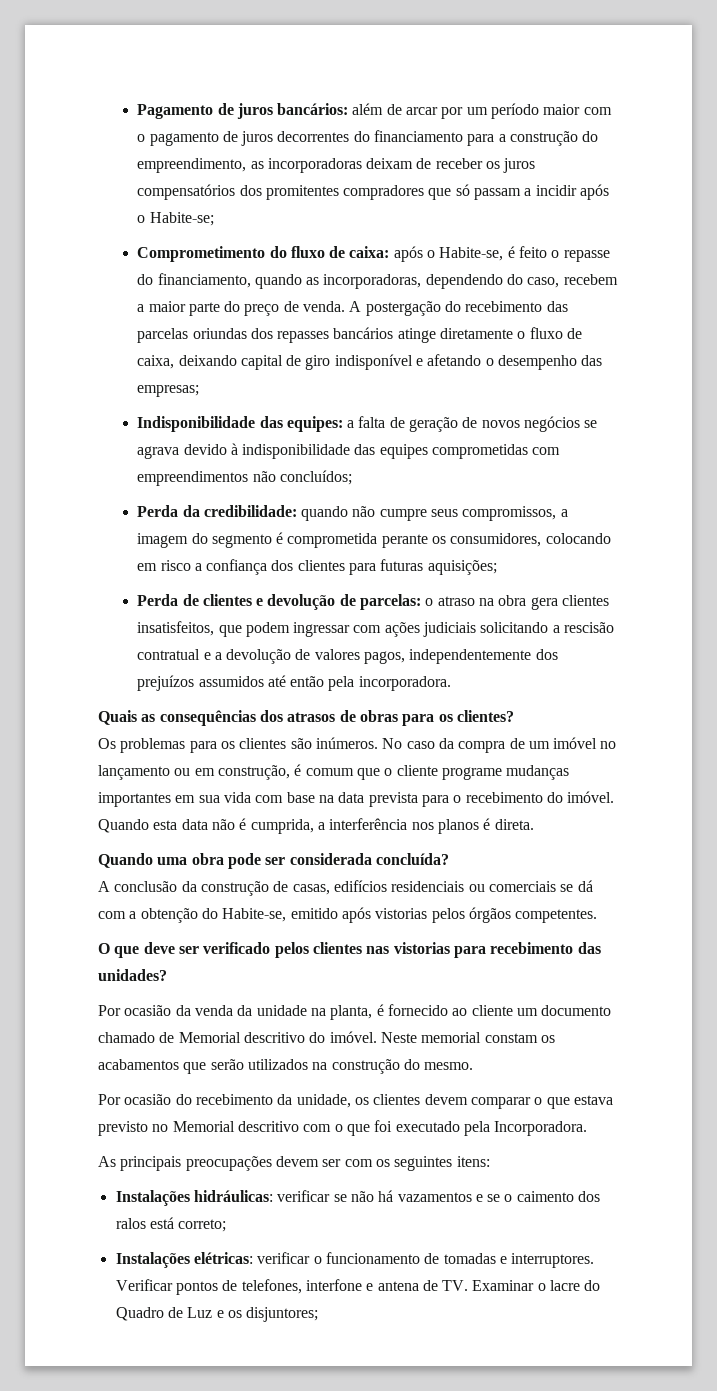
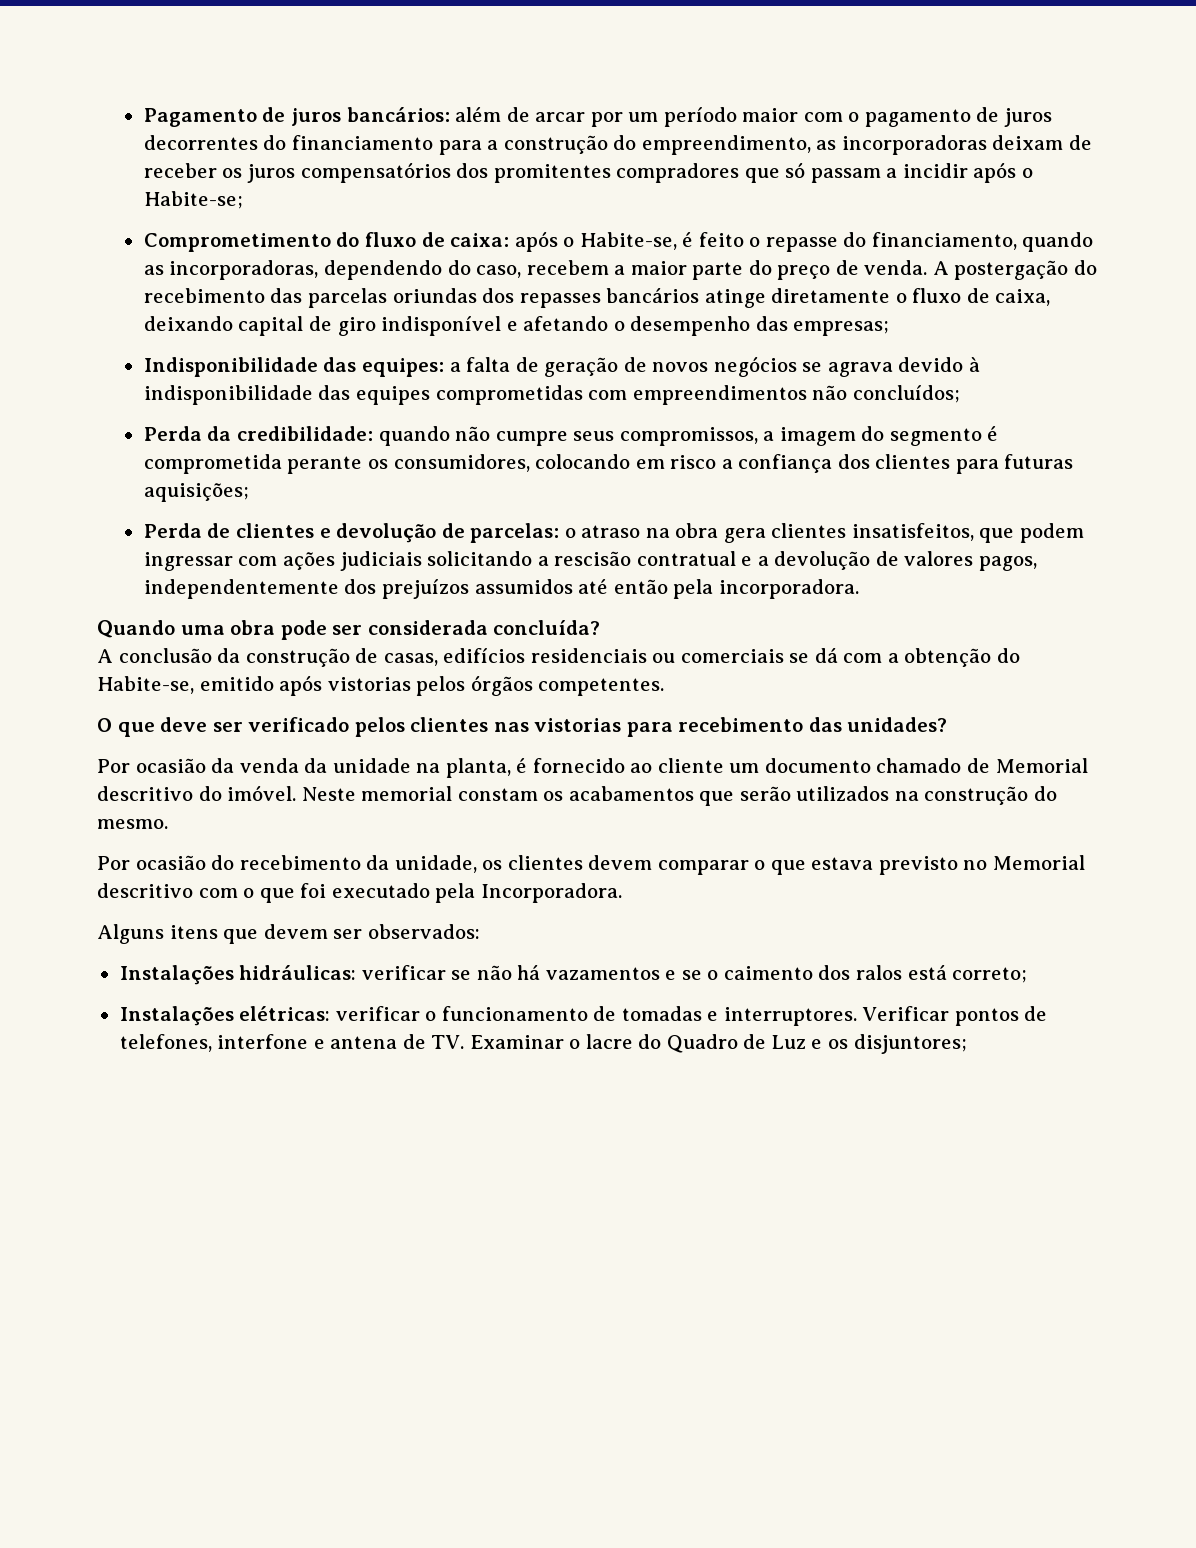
- Quais as consequências dos atrasos de obras para os clientes?
- Os problemas para os clientes são inúmeros. No caso da compra de um imóvel no lançamento ou em construção, é comum que o cliente programe mudanças importantes em sua vida com base na data prevista para o recebimento do imóvel. Quando esta data não é cumprida, a interferência nos planos é direta.
- As principais preocupações devem ser com os seguintes itens:
+ Alguns itens que devem ser observados:

